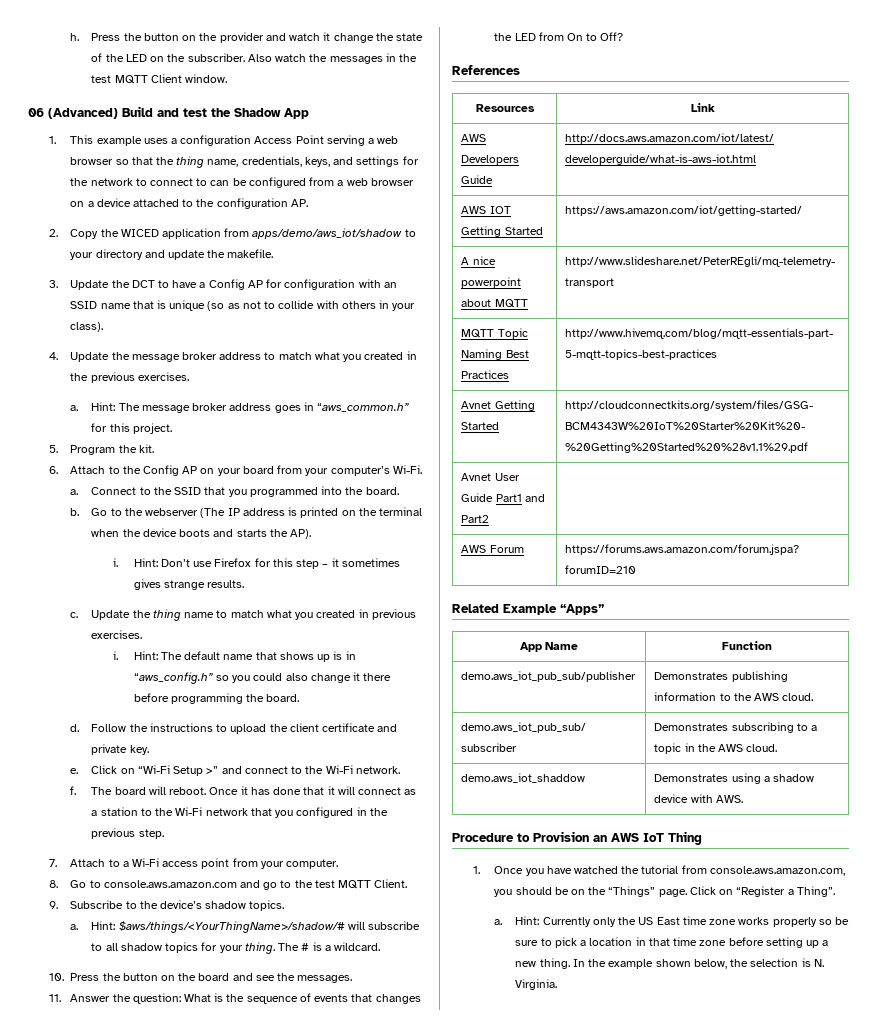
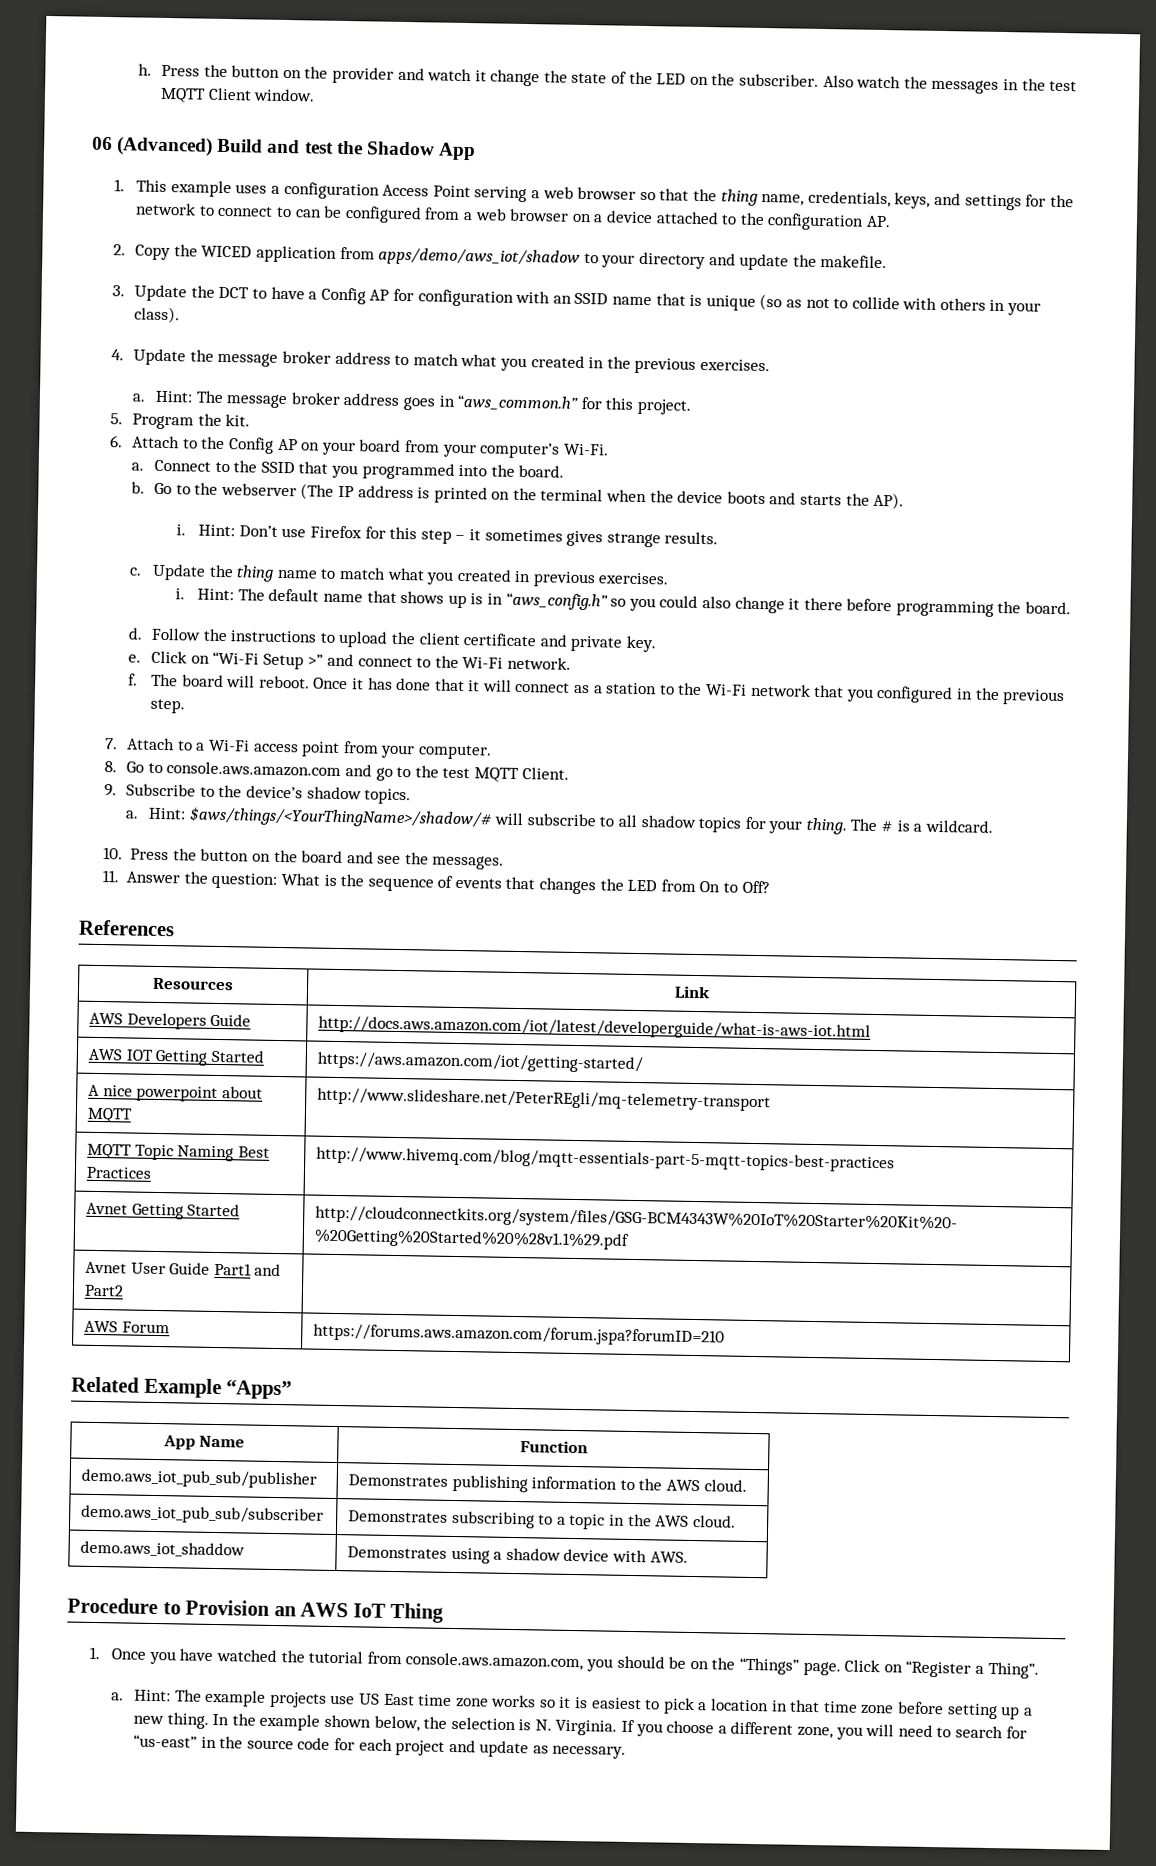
- Hint: Currently only the US East time zone works properly so be sure to pick a location in that time zone before setting up a new thing.
+ Hint: The example projects use US East time zone works so it is easiest to pick a location in that time zone before setting up a new thing.
+ If you choose a different zone, you will need to search for “us-east” in the source code for each project and update as necessary.

